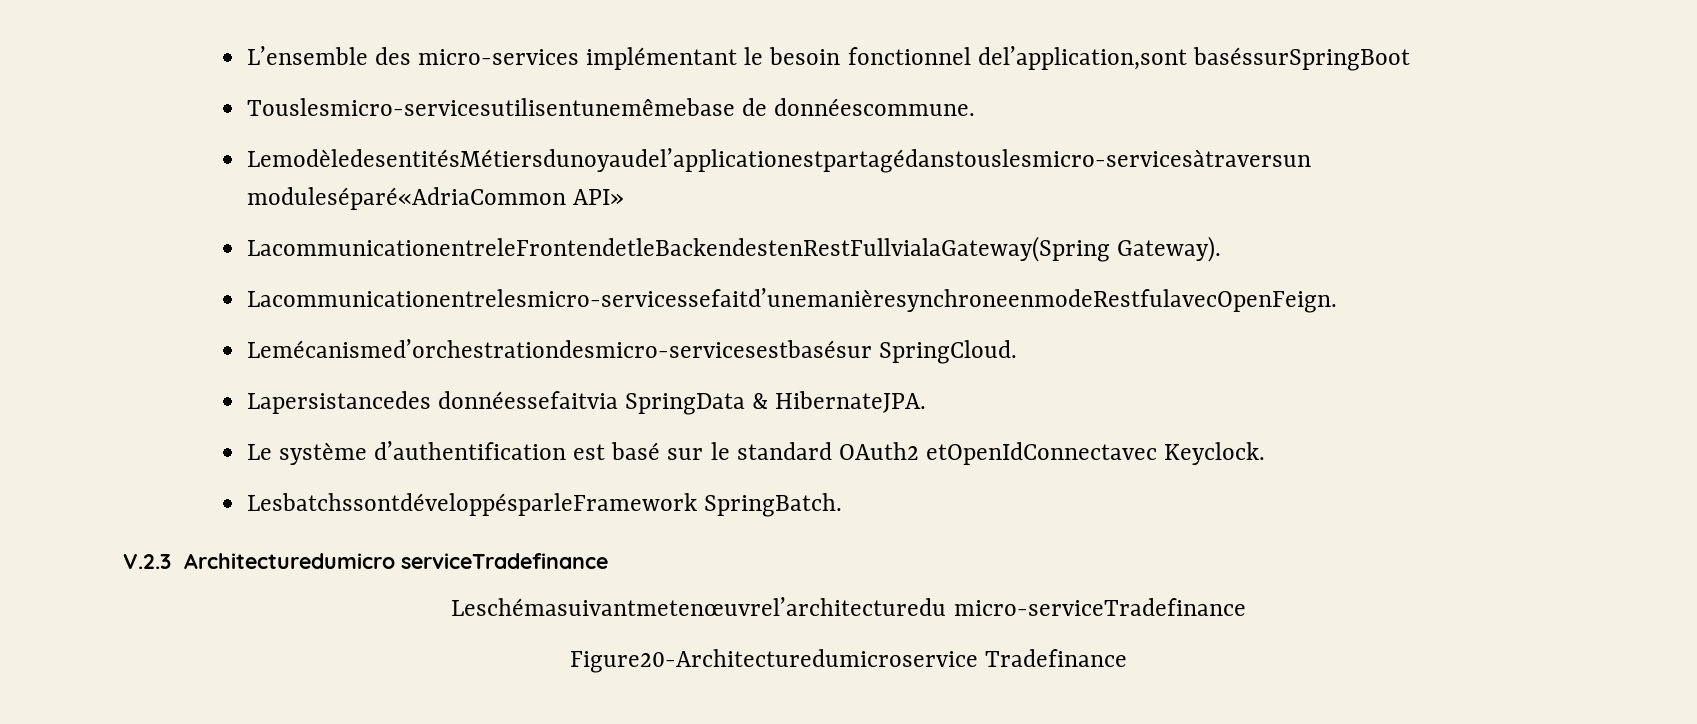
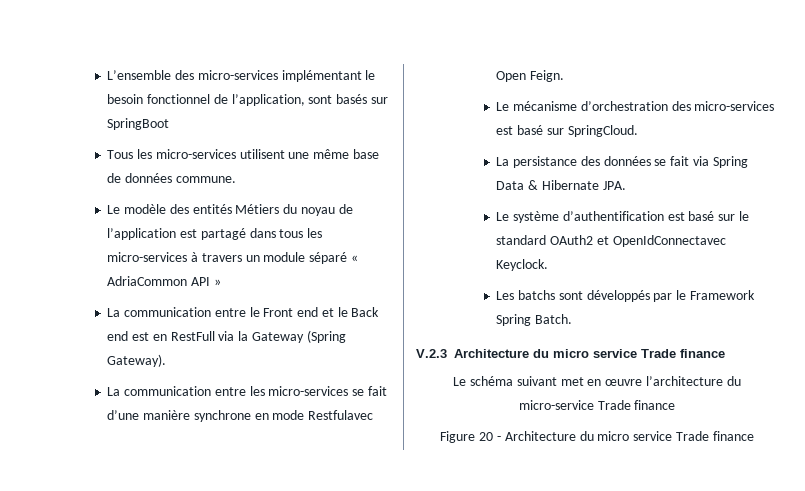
- L’ensemble des micro-services implémentant le besoin fonctionnel del’application,sont baséssurSpringBoot
- Touslesmicro-servicesutilisentunemêmebase de donnéescommune.
- LemodèledesentitésMétiersdunoyaudel’applicationestpartagédanstouslesmicro-servicesàtraversun moduleséparé«AdriaCommon API»
- LacommunicationentreleFrontendetleBackendestenRestFullvialaGateway(Spring Gateway).
- Lacommunicationentrelesmicro-servicessefaitd’unemanièresynchroneenmodeRestfulavecOpenFeign.
- Lemécanismed’orchestrationdesmicro-servicesestbasésur SpringCloud.
- Lapersistancedes donnéessefaitvia SpringData & HibernateJPA.
+ L’ensemble des micro-services implémentant le besoin fonctionnel de l’application, sont basés sur SpringBoot
+ Tous les micro-services utilisent une même base de données commune.
+ Le modèle des entités Métiers du noyau de l’application est partagé dans tous les micro-services à travers un module séparé « AdriaCommon API »
+ La communication entre le Front end et le Back end est en RestFull via la Gateway (Spring Gateway).
+ La communication entre les micro-services se fait d’une manière synchrone en mode Restfulavec Open Feign.
+ Le mécanisme d’orchestration des micro-services est basé sur SpringCloud.
+ La persistance des données se fait via Spring Data & Hibernate JPA.
- Le système d’authentification est basé sur le standard OAuth2 etOpenIdConnectavec Keyclock.
+ Le système d’authentification est basé sur le standard OAuth2 et OpenIdConnectavec Keyclock.
- LesbatchssontdéveloppésparleFramework SpringBatch.
- V.2.3 Architecturedumicro serviceTradefinance
- Leschémasuivantmetenœuvrel’architecturedu micro-serviceTradefinance
- Figure20-Architecturedumicroservice Tradefinance
+ Les batchs sont développés par le Framework Spring Batch.
+ V.2.3 Architecture du micro service Trade finance
+ Le schéma suivant met en œuvre l’architecture du micro-service Trade finance
+ Figure 20 - Architecture du micro service Trade finance

